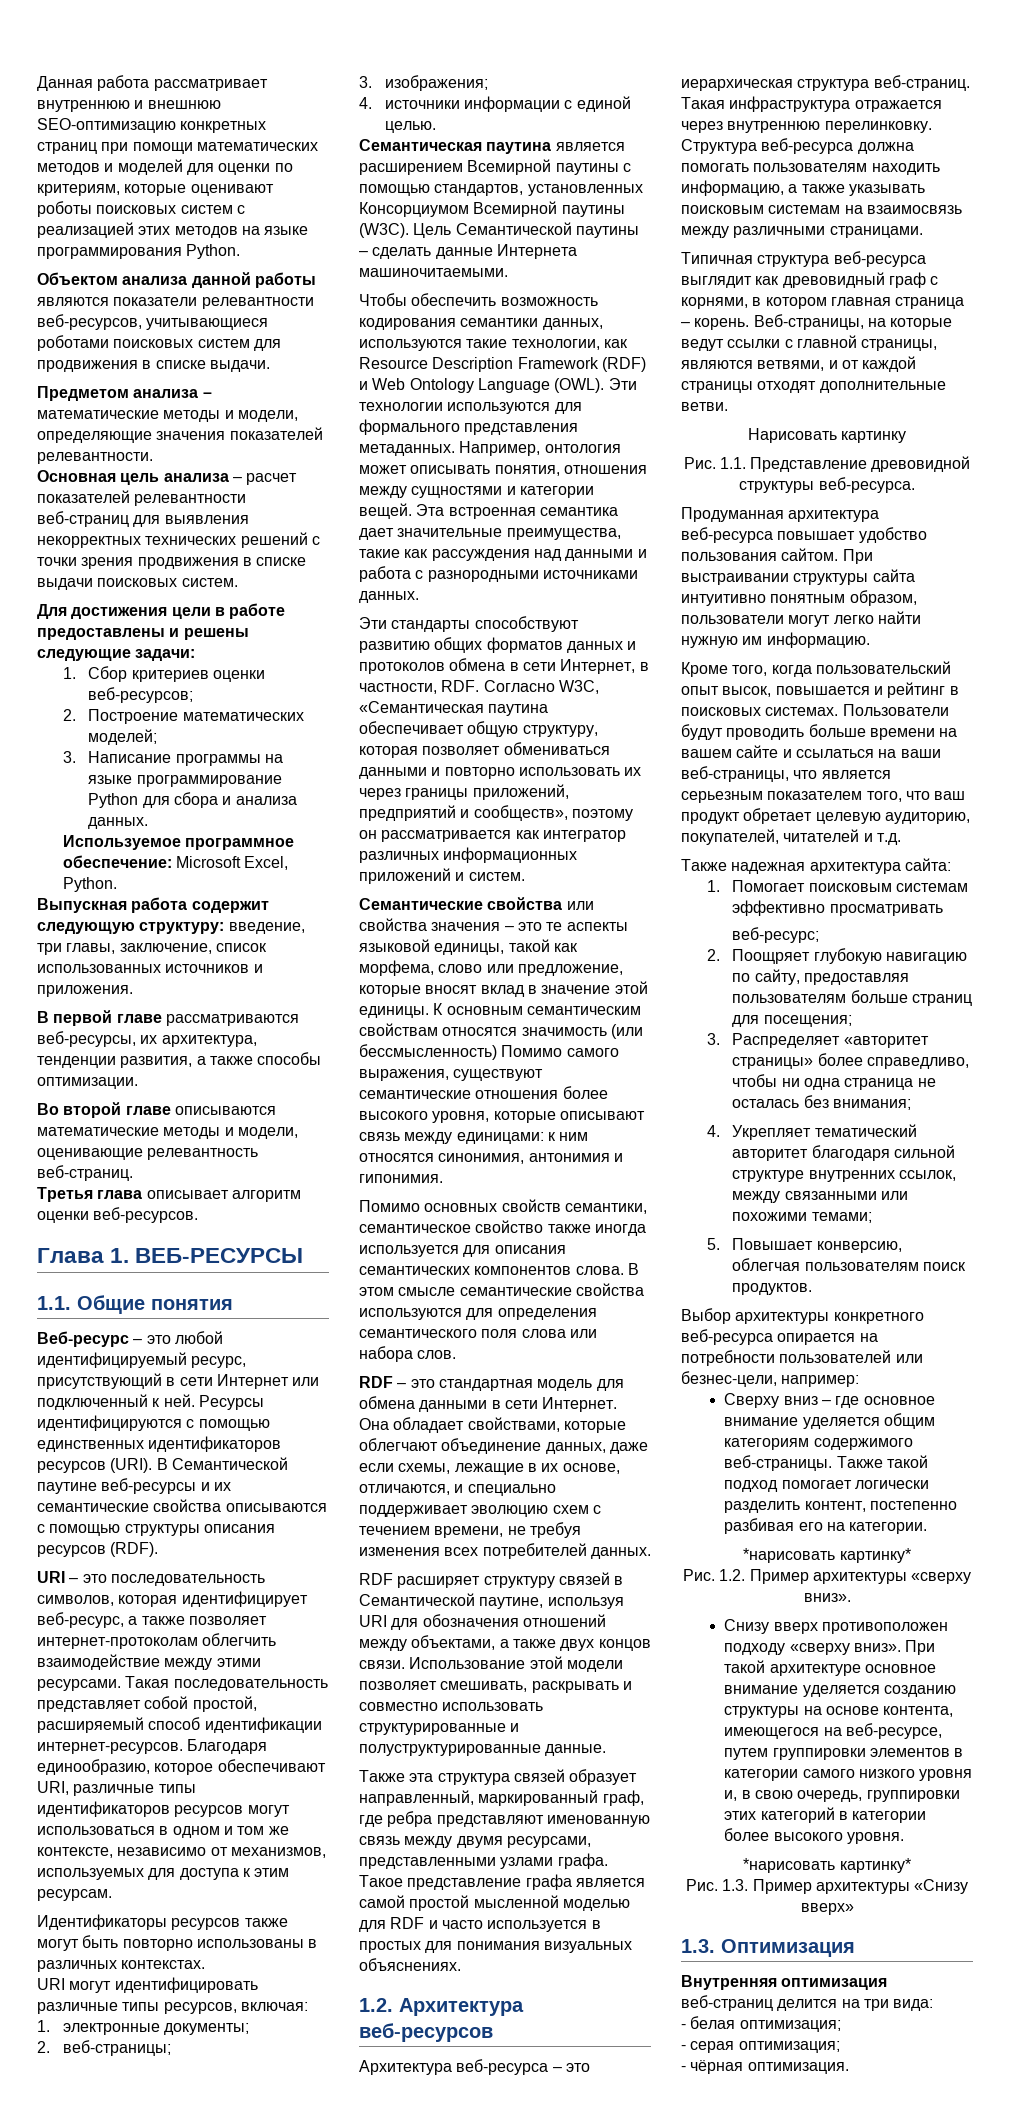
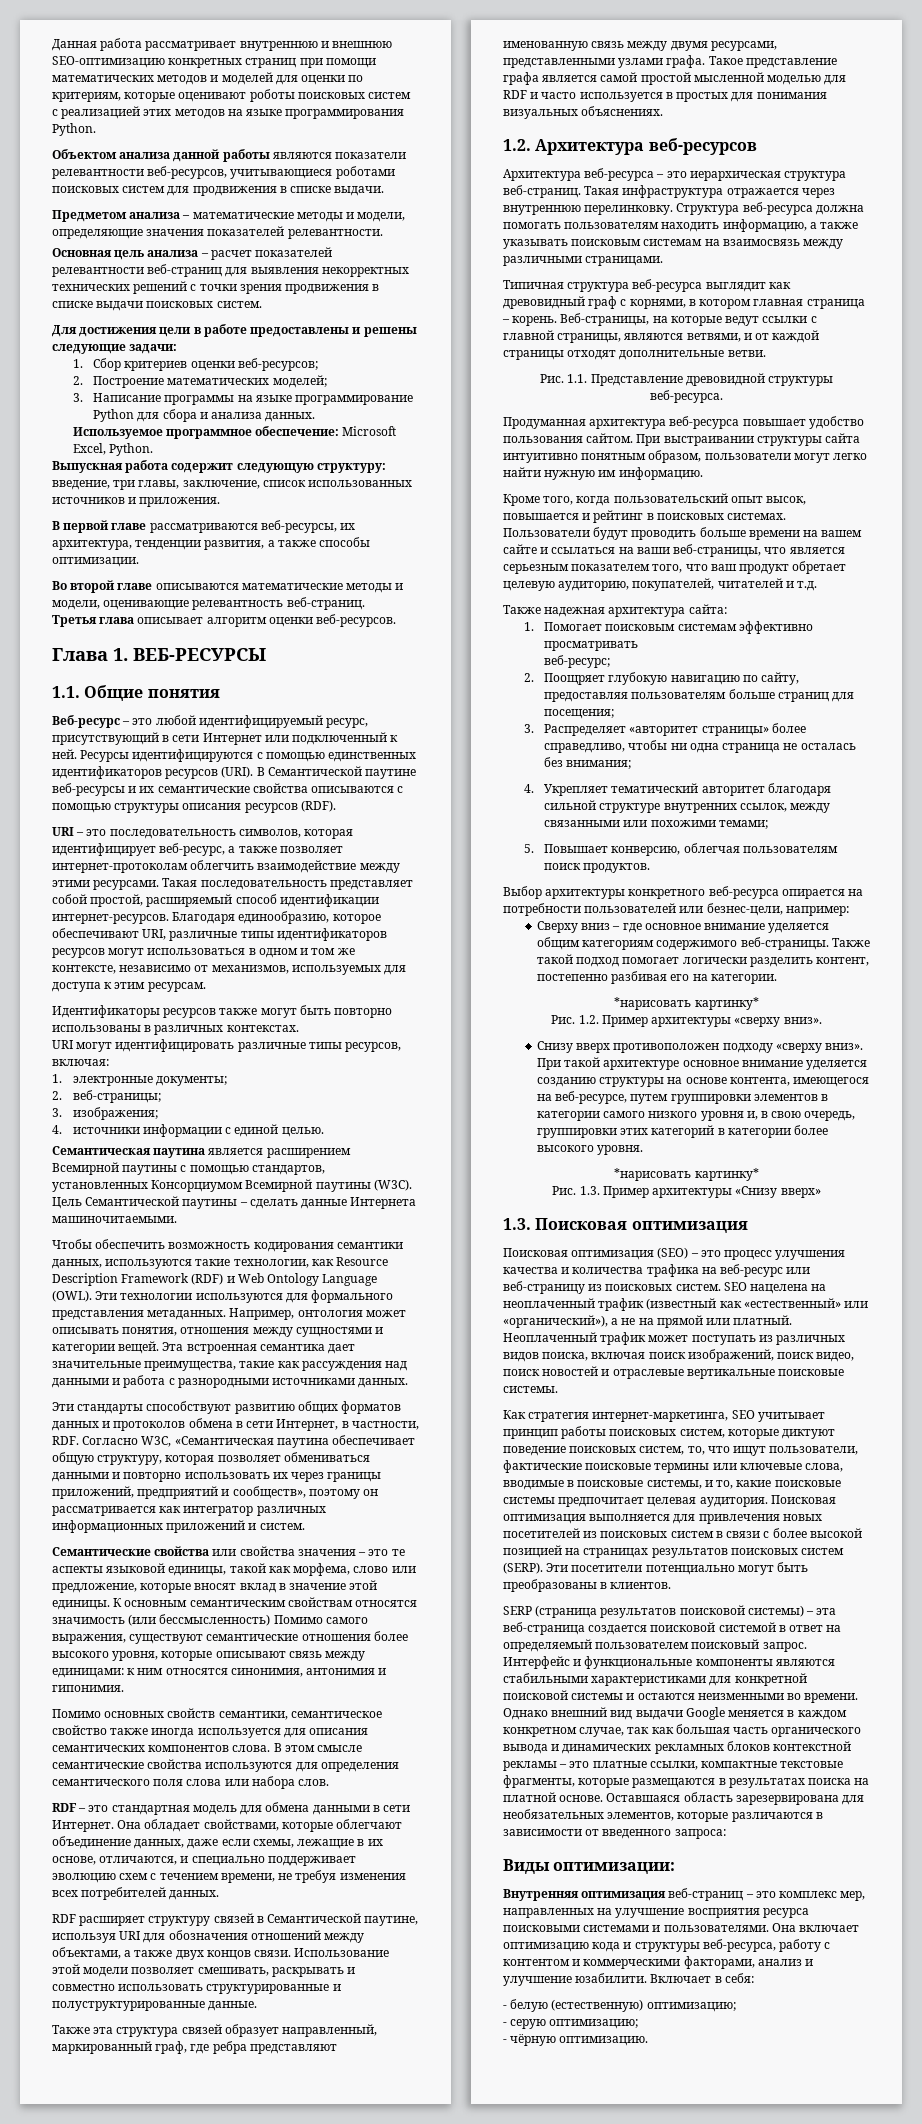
- Нарисовать картинку
- 1.3. Оптимизация
- Внутренняя оптимизация веб-страниц делится на три вида:
- - белая оптимизация;
- - серая оптимизация;
- - чёрная оптимизация.
+ 1.3. Поисковая оптимизация
+ Поисковая оптимизация (SEO) – это процесс улучшения качества и количества трафика на веб-ресурс или веб-страницу из поисковых систем. SEO нацелена на неоплаченный трафик (известный как «естественный» или «органический»), а не на прямой или платный. Неоплаченный трафик может поступать из различных видов поиска, включая поиск изображений, поиск видео, поиск новостей и отраслевые вертикальные поисковые системы.
+ Как стратегия интернет-маркетинга, SEO учитывает принцип работы поисковых систем, которые диктуют поведение поисковых систем, то, что ищут пользователи, фактические поисковые термины или ключевые слова, вводимые в поисковые системы, и то, какие поисковые системы предпочитает целевая аудитория. Поисковая оптимизация выполняется для привлечения новых посетителей из поисковых систем в связи с более высокой позицией на страницах результатов поисковых систем (SERP). Эти посетители потенциально могут быть преобразованы в клиентов.
+ SERP (страница результатов поисковой системы) – эта веб-страница создается поисковой системой в ответ на определяемый пользователем поисковый запрос. Интерфейс и функциональные компоненты являются стабильными характеристиками для конкретной поисковой системы и остаются неизменными во времени. Однако внешний вид выдачи Google меняется в каждом конкретном случае, так как большая часть органического вывода и динамических рекламных блоков контекстной рекламы – это платные ссылки, компактные текстовые фрагменты, которые размещаются в результатах поиска на платной основе. Оставшаяся область зарезервирована для необязательных элементов, которые различаются в зависимости от введенного запроса:
+ Виды оптимизации:
+ Внутренняя оптимизация веб-страниц – это комплекс мер, направленных на улучшение восприятия ресурса поисковыми системами и пользователями. Она включает оптимизацию кода и структуры веб-ресурса, работу с контентом и коммерческими факторами, анализ и улучшение юзабилити. Включает в себя:
+ - белую (естественную) оптимизацию;
+ - серую оптимизацию;
+ - чёрную оптимизацию.

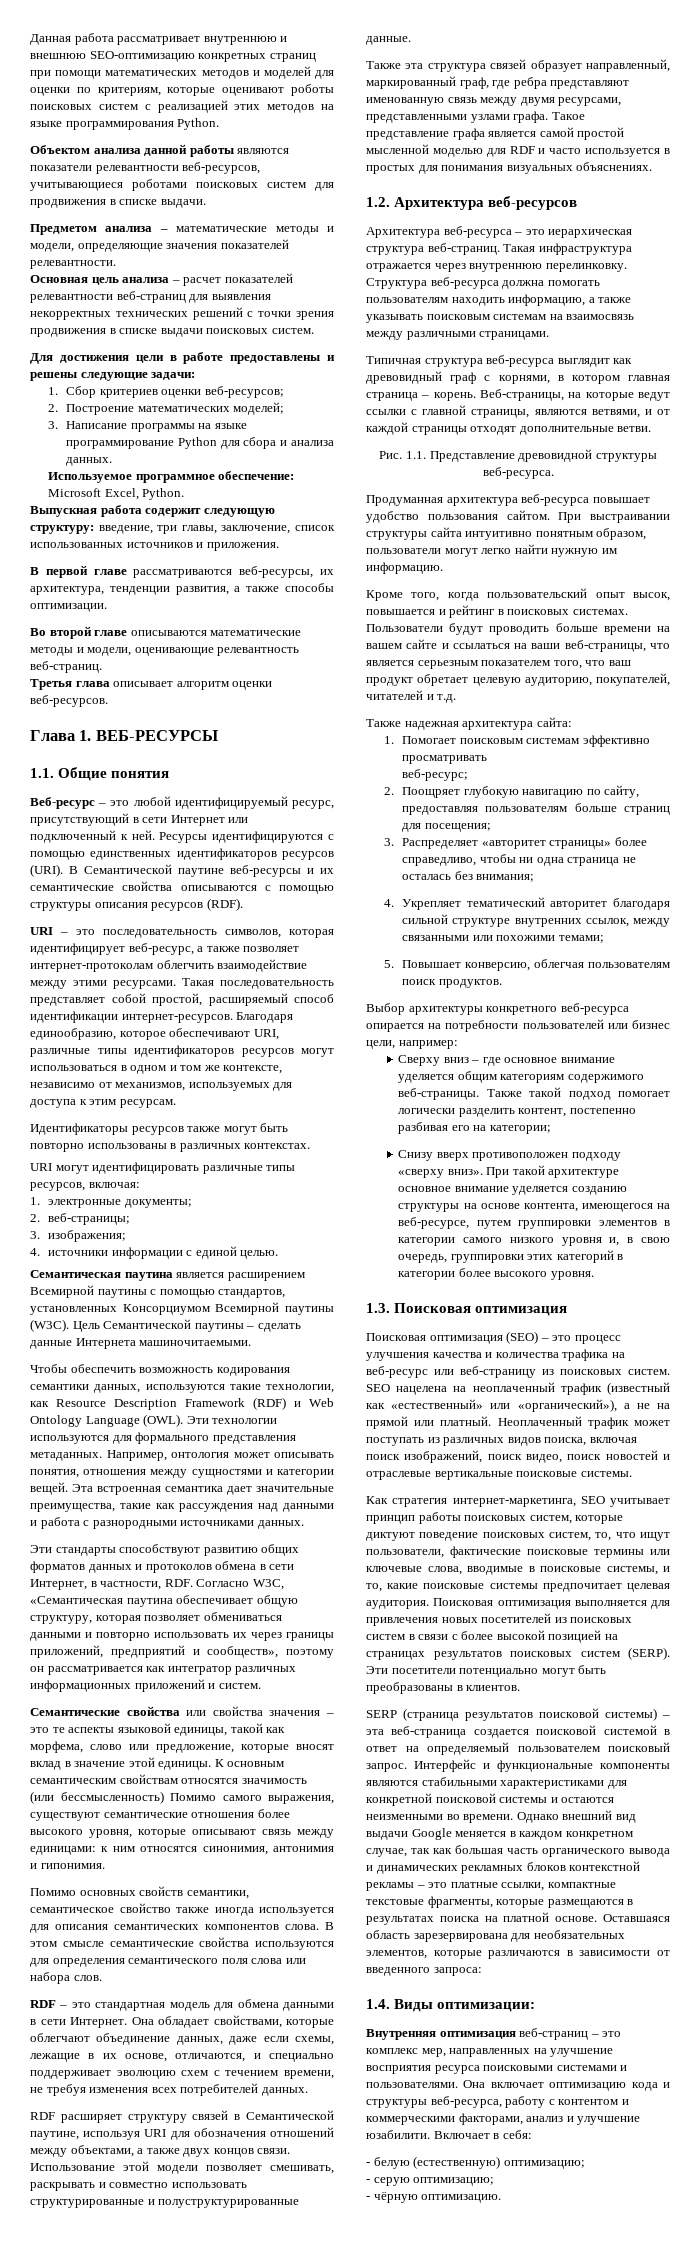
- Выбор архитектуры конкретного веб-ресурса опирается на потребности пользователей или безнес-цели, например:
+ Выбор архитектуры конкретного веб-ресурса опирается на потребности пользователей или бизнес цели, например:
- Также такой подход помогает логически разделить контент, постепенно разбивая его на категории.
- *нарисовать картинку*
- Рис. 1.2. Пример архитектуры «сверху вниз».
+ Также такой подход помогает логически разделить контент, постепенно разбивая его на категории;
  При такой архитектуре основное внимание уделяется созданию структуры на основе контента, имеющегося на веб-ресурсе, путем группировки элементов в категории самого низкого уровня и, в свою очередь, группировки этих категорий в категории более высокого уровня.
- *нарисовать картинку*
- Рис. 1.3. Пример архитектуры «Снизу вверх»
- Виды оптимизации:
+ 1.4. Виды оптимизации:

